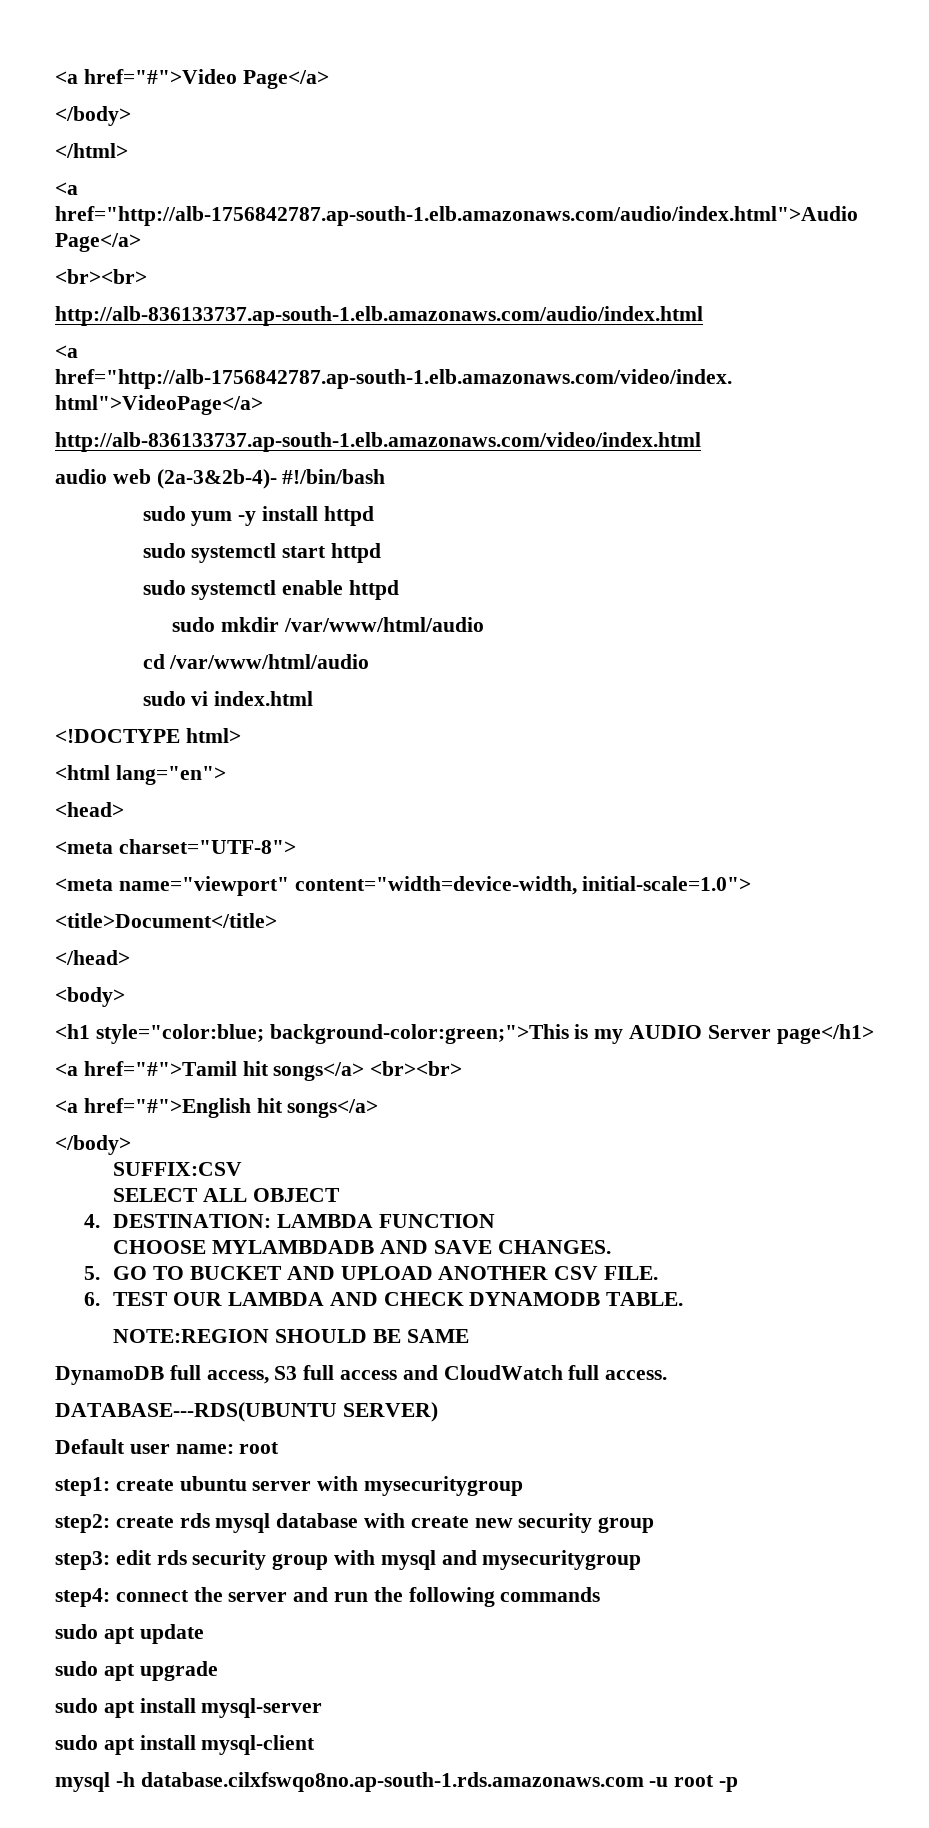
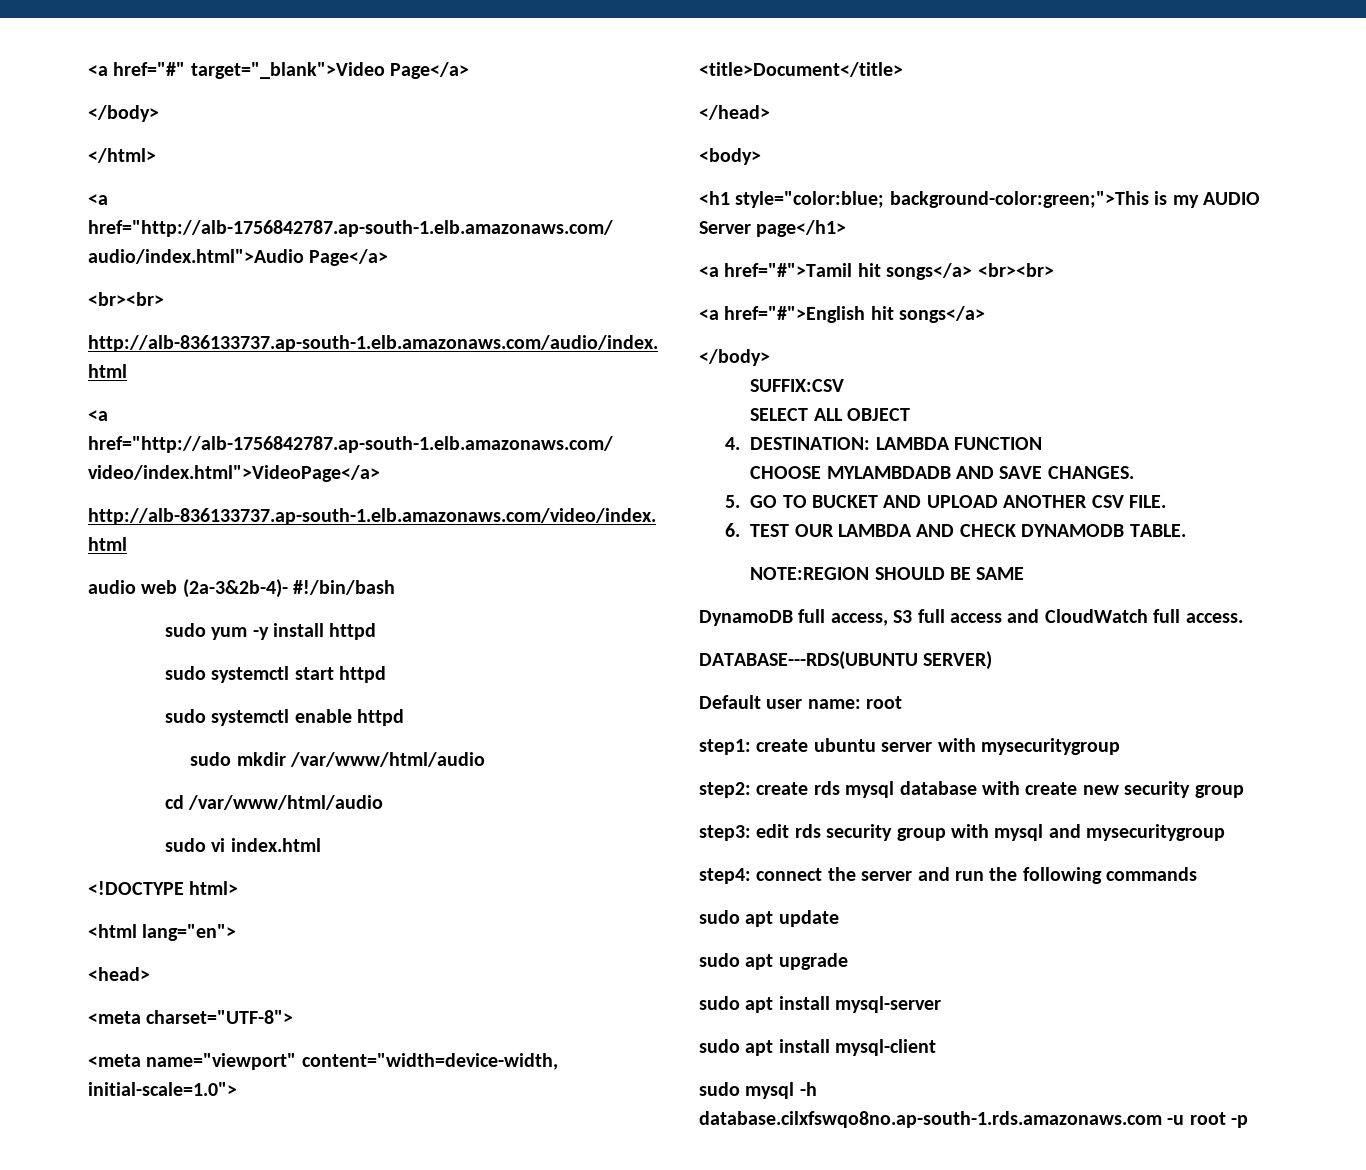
- <a href="#">Video Page</a>
+ <a href="#" target="_blank">Video Page</a>
- mysql -h database.cilxfswqo8no.ap-south-1.rds.amazonaws.com -u root -p
+ sudo mysql -h database.cilxfswqo8no.ap-south-1.rds.amazonaws.com -u root -p

